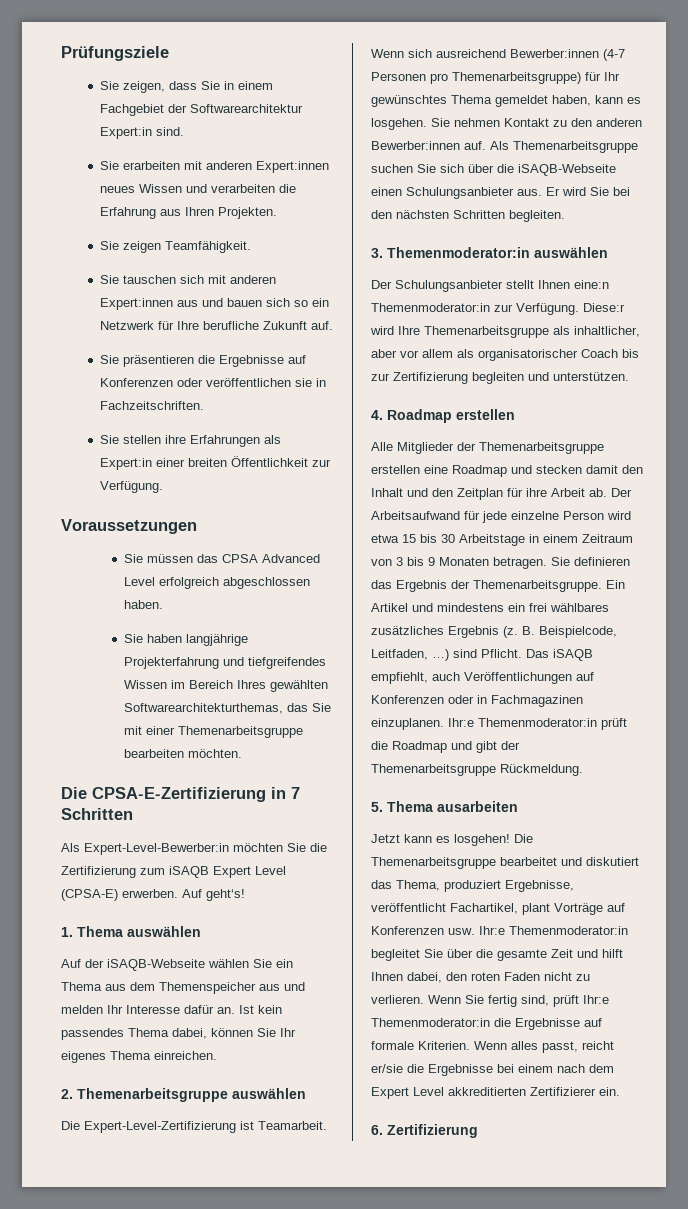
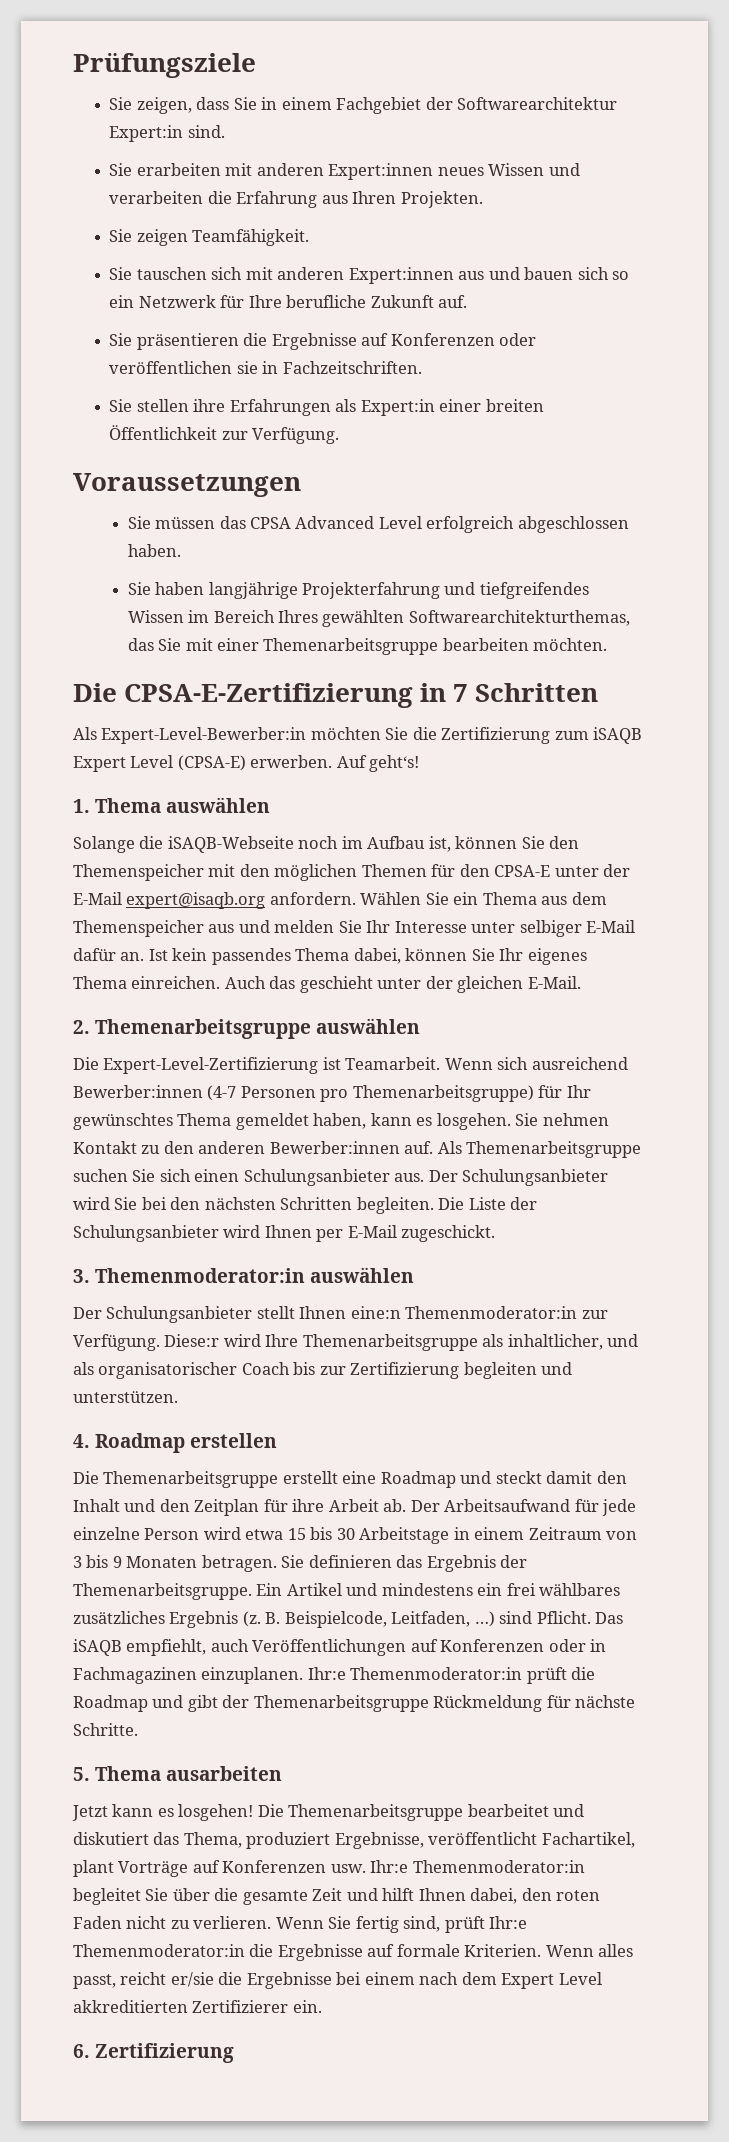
- Auf der iSAQB-Webseite wählen Sie ein Thema aus dem Themenspeicher aus und melden Ihr Interesse dafür an.
+ Solange die iSAQB-Webseite noch im Aufbau ist, können Sie den Themenspeicher mit den möglichen Themen für den CPSA-E unter der E-Mail expert@isaqb.org anfordern. Wählen Sie ein Thema aus dem Themenspeicher aus und melden Sie Ihr Interesse unter selbiger E-Mail dafür an.
+ Auch das geschieht unter der gleichen E-Mail.
- Als Themenarbeitsgruppe suchen Sie sich über die iSAQB-Webseite einen Schulungsanbieter aus.
+ Als Themenarbeitsgruppe suchen Sie sich einen Schulungsanbieter aus.
- Er wird Sie bei den nächsten Schritten begleiten.
+ Der Schulungsanbieter wird Sie bei den nächsten Schritten begleiten. Die Liste der Schulungsanbieter wird Ihnen per E-Mail zugeschickt.
- Diese:r wird Ihre Themenarbeitsgruppe als inhaltlicher, aber vor allem als organisatorischer Coach bis zur Zertifizierung begleiten und unterstützen.
+ Diese:r wird Ihre Themenarbeitsgruppe als inhaltlicher, und als organisatorischer Coach bis zur Zertifizierung begleiten und unterstützen.
- Alle Mitglieder der Themenarbeitsgruppe erstellen eine Roadmap und stecken damit den Inhalt und den Zeitplan für ihre Arbeit ab.
+ Die Themenarbeitsgruppe erstellt eine Roadmap und steckt damit den Inhalt und den Zeitplan für ihre Arbeit ab.
- Ihr:e Themenmoderator:in prüft die Roadmap und gibt der Themenarbeitsgruppe Rückmeldung.
+ Ihr:e Themenmoderator:in prüft die Roadmap und gibt der Themenarbeitsgruppe Rückmeldung für nächste Schritte.

